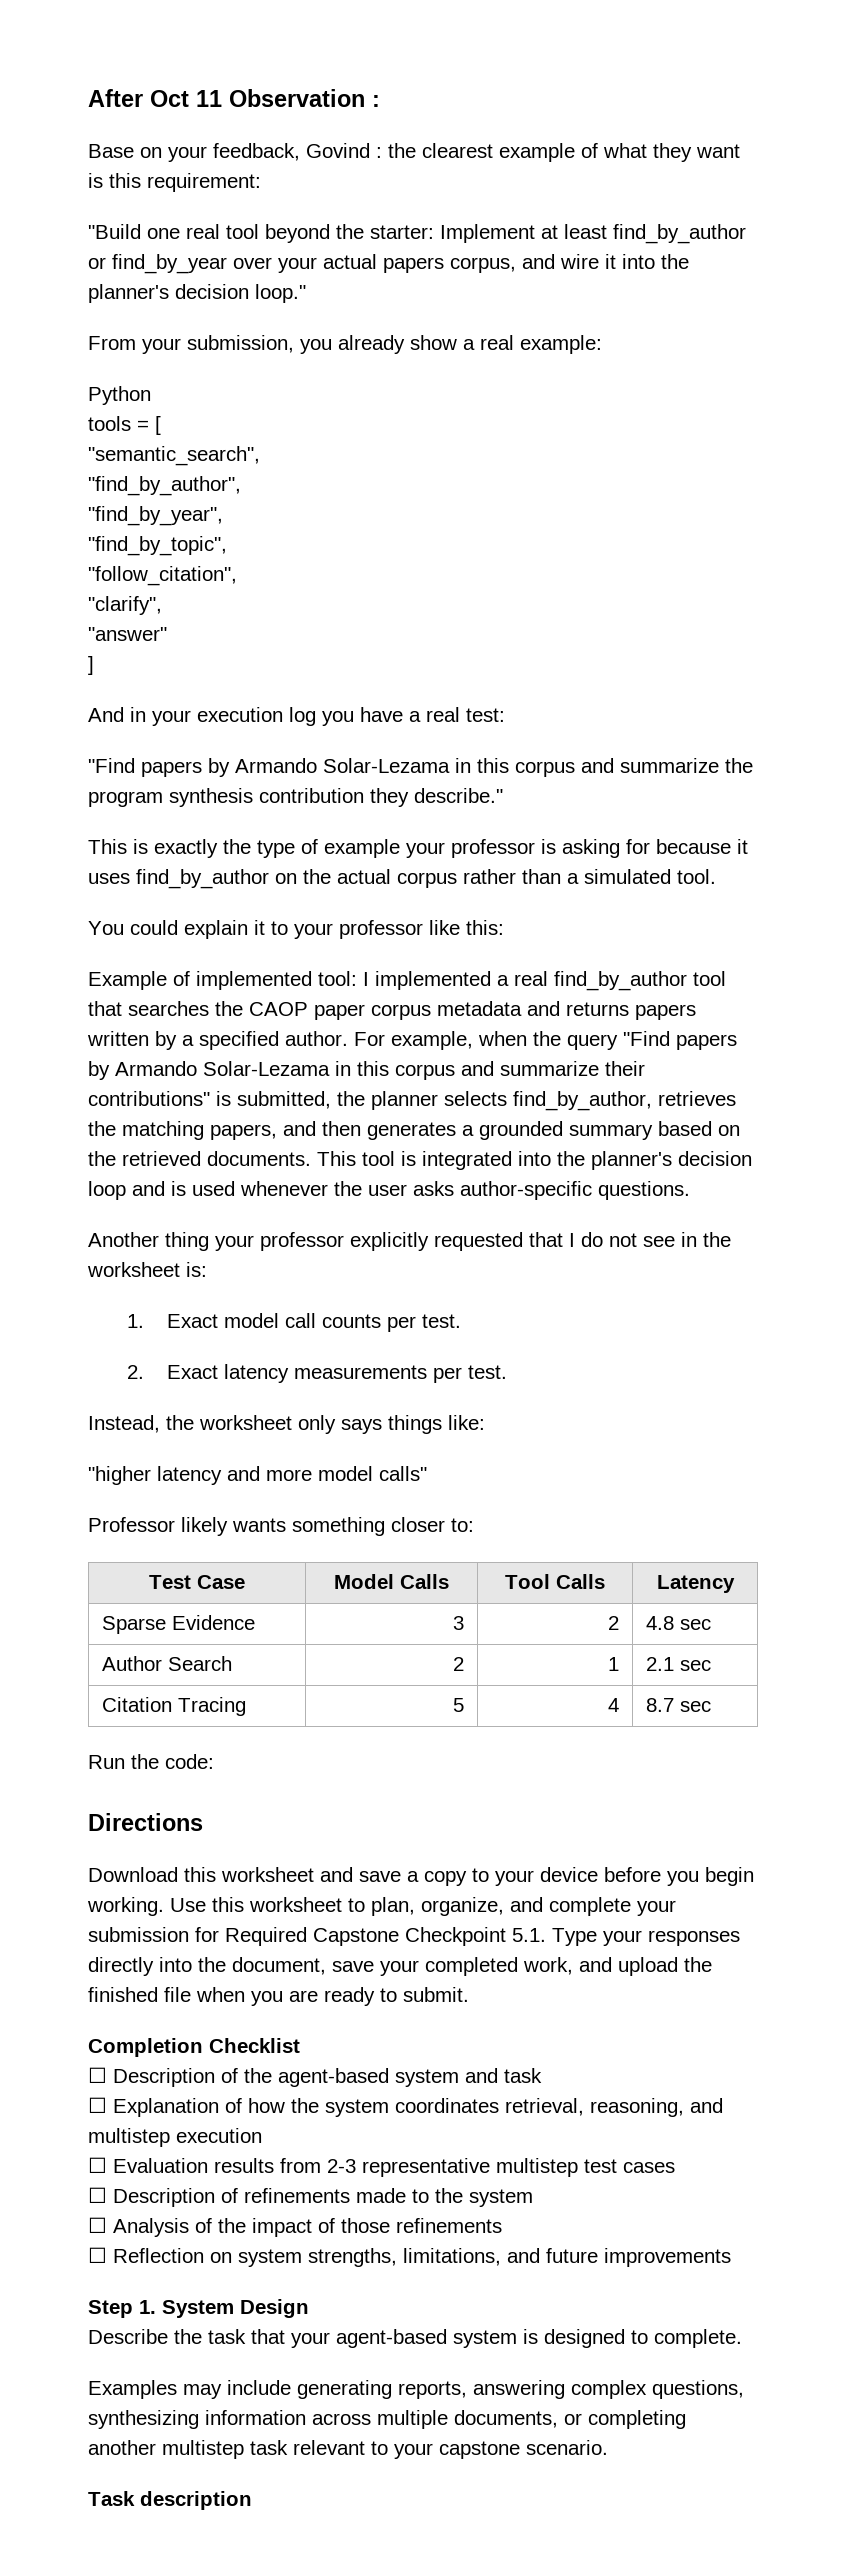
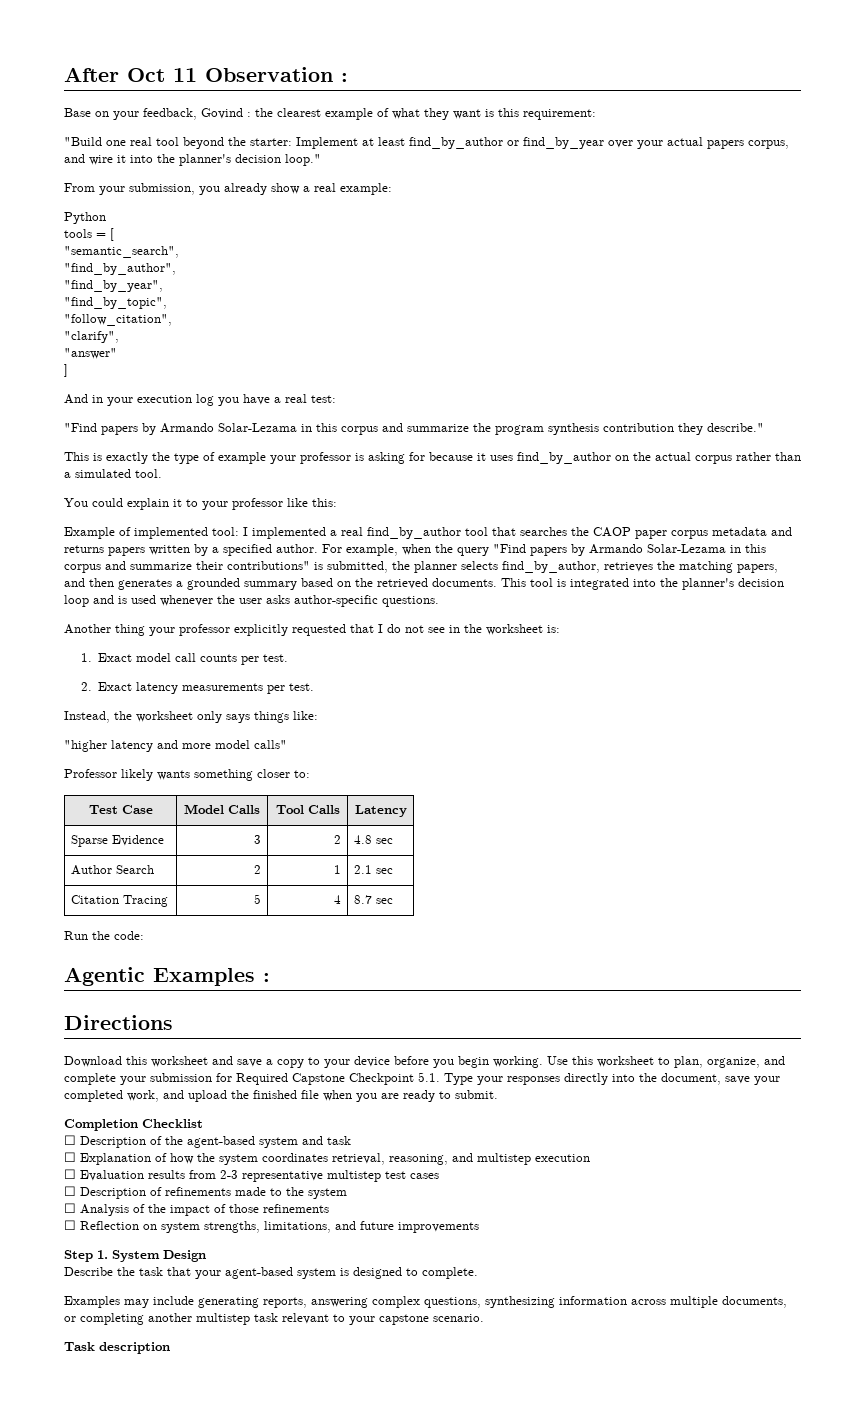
+ Agentic Examples :

